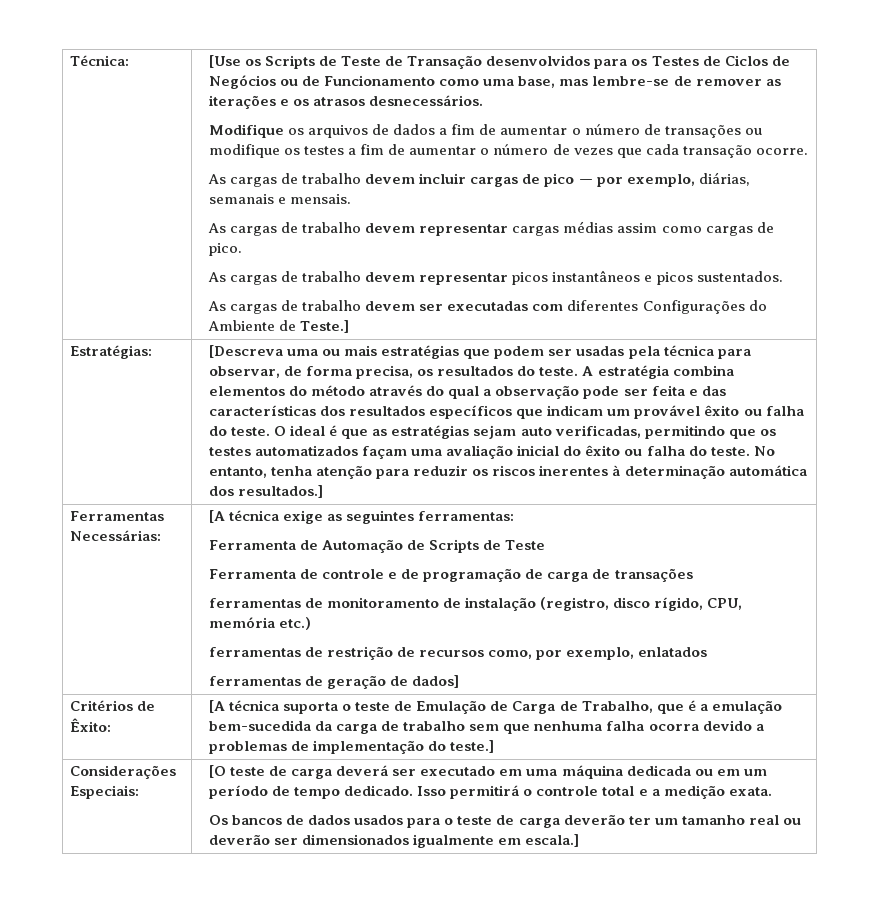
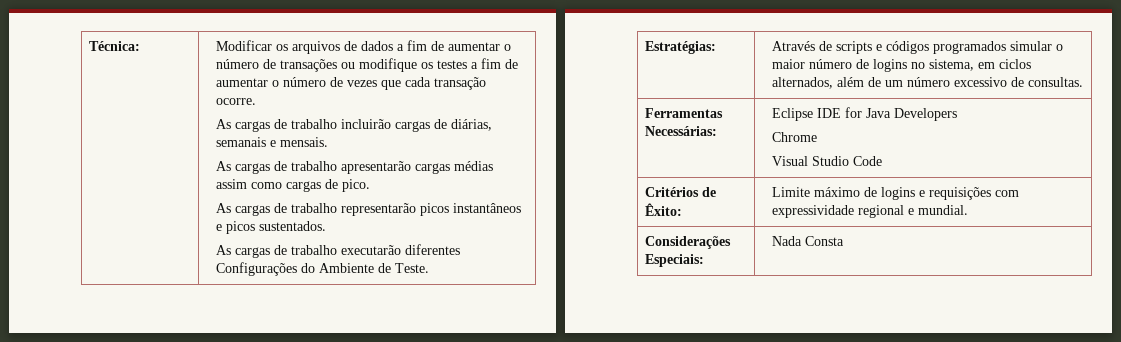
- [Use os Scripts de Teste de Transação desenvolvidos para os Testes de Ciclos de Negócios ou de Funcionamento como uma base, mas lembre-se de remover as iterações e os atrasos desnecessários.
- Modifique os arquivos de dados a fim de aumentar o número de transações ou modifique os testes a fim de aumentar o número de vezes que cada transação ocorre.
+ Modificar os arquivos de dados a fim de aumentar o número de transações ou modifique os testes a fim de aumentar o número de vezes que cada transação ocorre.
- As cargas de trabalho devem incluir cargas de pico — por exemplo, diárias, semanais e mensais.
+ As cargas de trabalho incluirão cargas de diárias, semanais e mensais.
- As cargas de trabalho devem representar cargas médias assim como cargas de pico.
+ As cargas de trabalho apresentarão cargas médias assim como cargas de pico.
- As cargas de trabalho devem representar picos instantâneos e picos sustentados.
+ As cargas de trabalho representarão picos instantâneos e picos sustentados.
- As cargas de trabalho devem ser executadas com diferentes Configurações do Ambiente de Teste.]
+ As cargas de trabalho executarão diferentes Configurações do Ambiente de Teste.
- [Descreva uma ou mais estratégias que podem ser usadas pela técnica para observar, de forma precisa, os resultados do teste. A estratégia combina elementos do método através do qual a observação pode ser feita e das características dos resultados específicos que indicam um provável êxito ou falha do teste. O ideal é que as estratégias sejam auto verificadas, permitindo que os testes automatizados façam uma avaliação inicial do êxito ou falha do teste. No entanto, tenha atenção para reduzir os riscos inerentes à determinação automática dos resultados.]
- Ferramentas Necessárias: | [A técnica exige as seguintes ferramentas:
- Ferramenta de Automação de Scripts de Teste
- Ferramenta de controle e de programação de carga de transações
- ferramentas de monitoramento de instalação (registro, disco rígido, CPU, memória etc.)
- ferramentas de restrição de recursos como, por exemplo, enlatados
- ferramentas de geração de dados]
- Critérios de Êxito: | [A técnica suporta o teste de Emulação de Carga de Trabalho, que é a emulação bem-sucedida da carga de trabalho sem que nenhuma falha ocorra devido a problemas de implementação do teste.]
- Considerações Especiais: | [O teste de carga deverá ser executado em uma máquina dedicada ou em um período de tempo dedicado. Isso permitirá o controle total e a medição exata.
- Os bancos de dados usados para o teste de carga deverão ter um tamanho real ou deverão ser dimensionados igualmente em escala.]
+ Através de scripts e códigos programados simular o maior número de logins no sistema, em ciclos alternados, além de um número excessivo de consultas.
+ Ferramentas Necessárias: | Eclipse IDE for Java Developers
+ Chrome
+ Visual Studio Code
+ Critérios de Êxito: | Limite máximo de logins e requisições com expressividade regional e mundial.
+ Considerações Especiais: | Nada Consta

